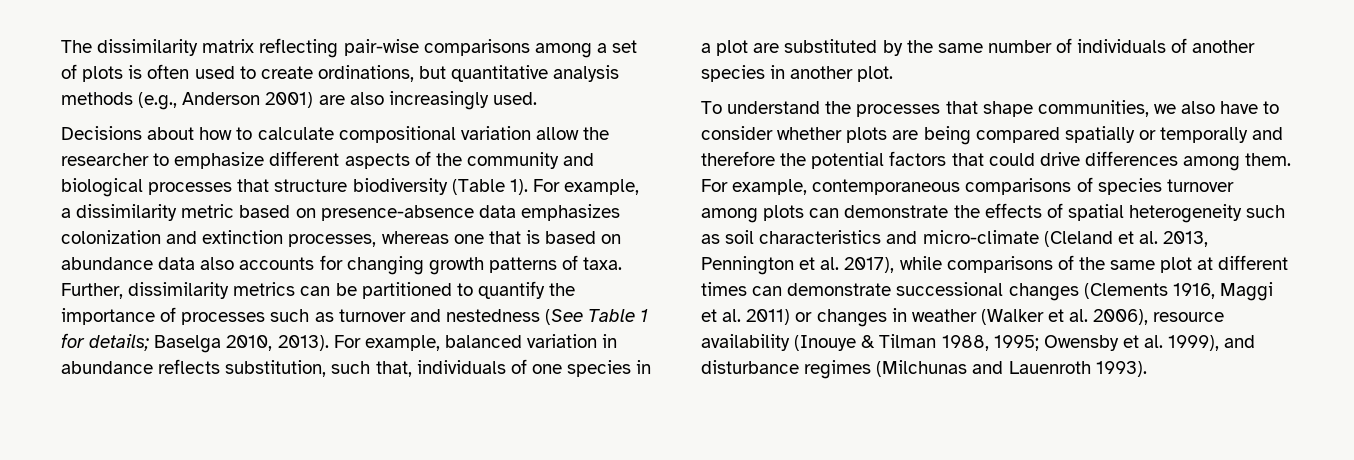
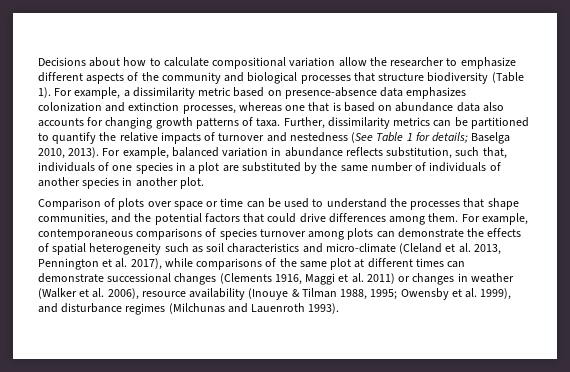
- The dissimilarity matrix reflecting pair-wise comparisons among a set of plots is often used to create ordinations, but quantitative analysis methods (e.g., Anderson 2001) are also increasingly used.
- Further, dissimilarity metrics can be partitioned to quantify the importance of processes such as turnover and nestedness (See Table 1 for details; Baselga 2010, 2013).
+ Further, dissimilarity metrics can be partitioned to quantify the relative impacts of turnover and nestedness (See Table 1 for details; Baselga 2010, 2013).
- To understand the processes that shape communities, we also have to consider whether plots are being compared spatially or temporally and therefore the potential factors that could drive differences among them.
+ Comparison of plots over space or time can be used to understand the processes that shape communities, and the potential factors that could drive differences among them.

